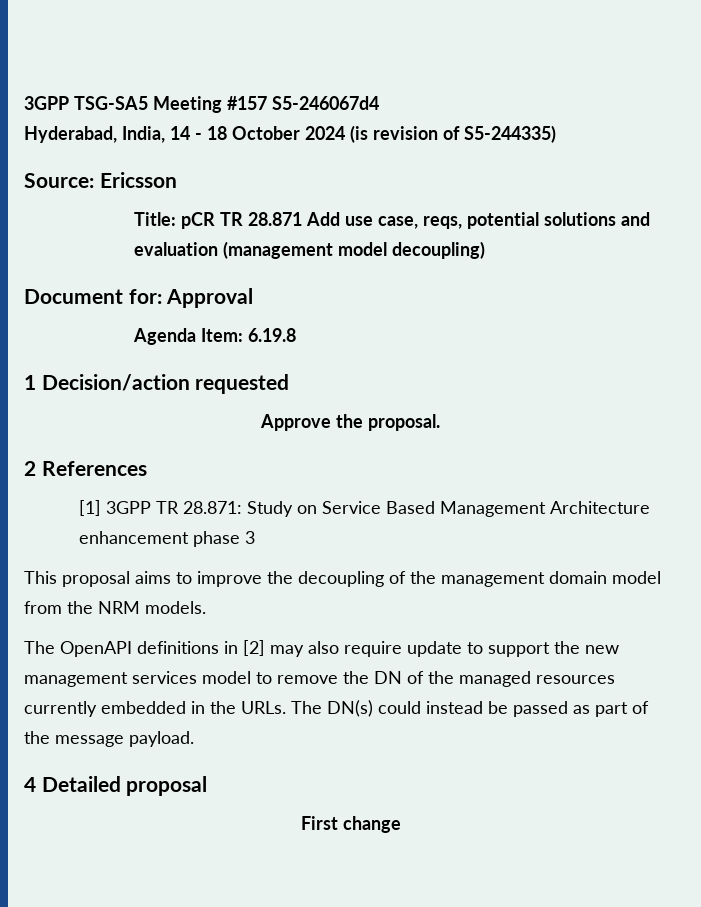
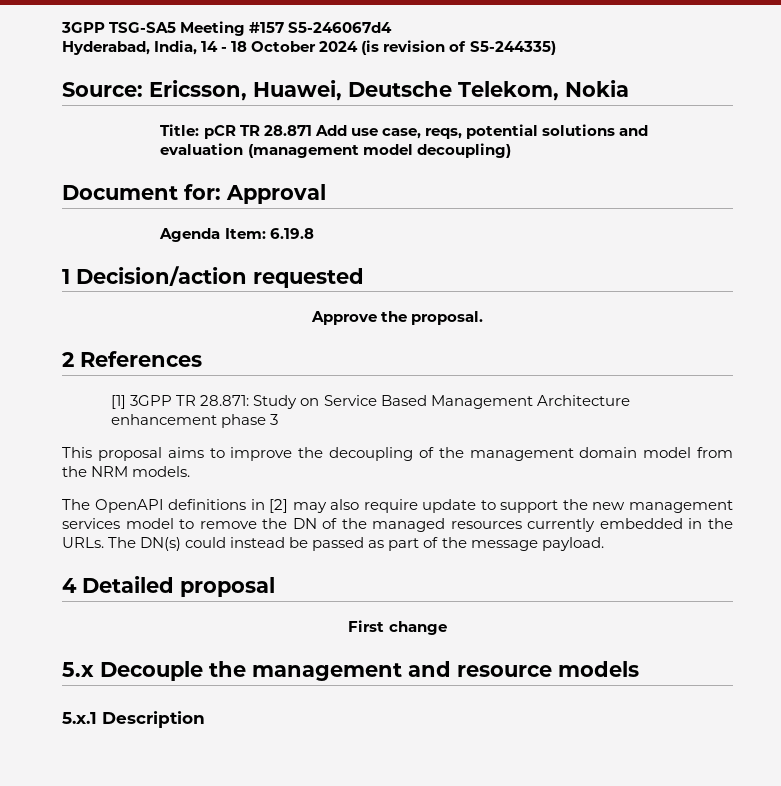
- Source: Ericsson
+ Source: Ericsson, Huawei, Deutsche Telekom, Nokia
+ 5.x Decouple the management and resource models
+ 5.x.1 Description

